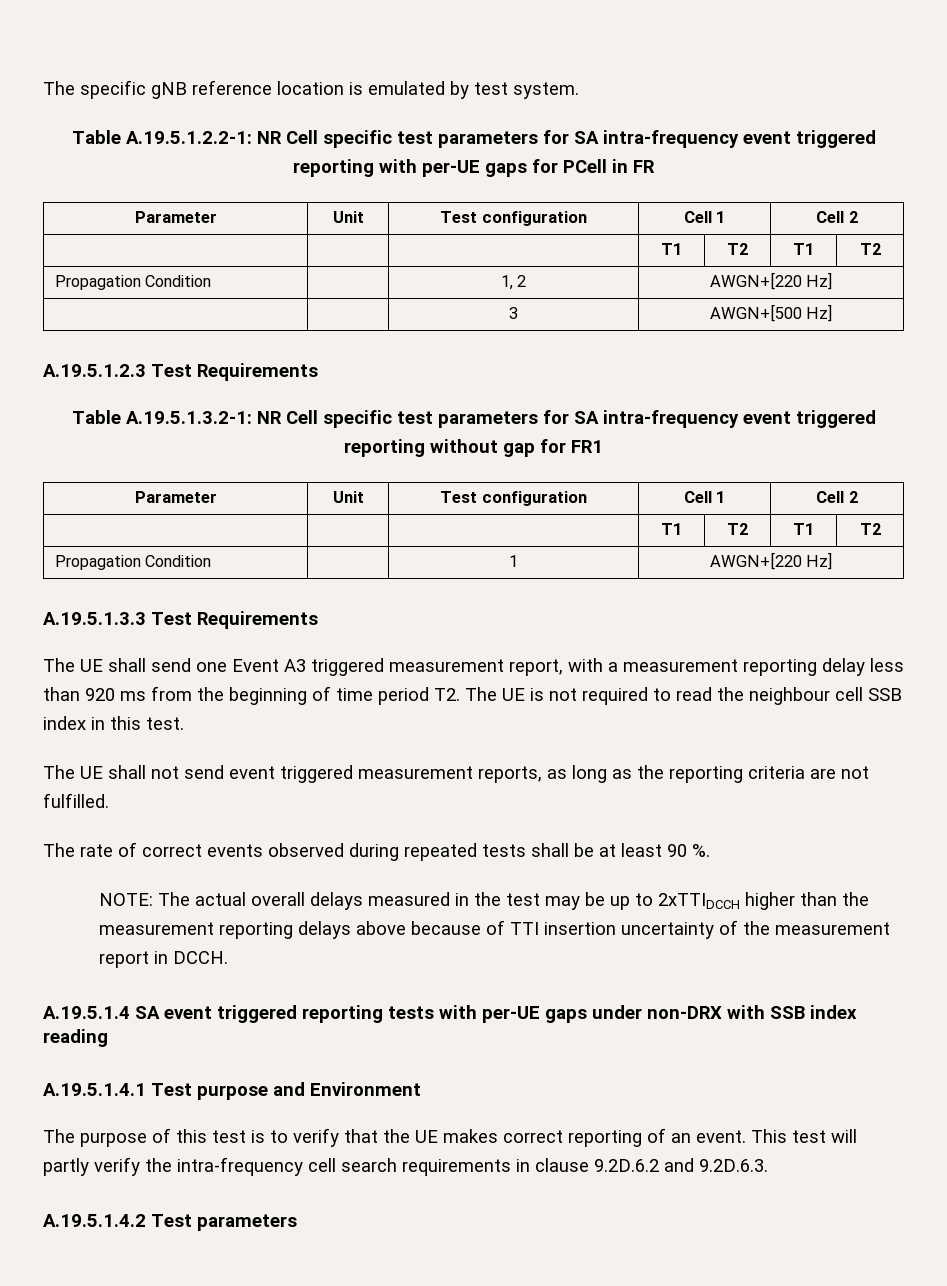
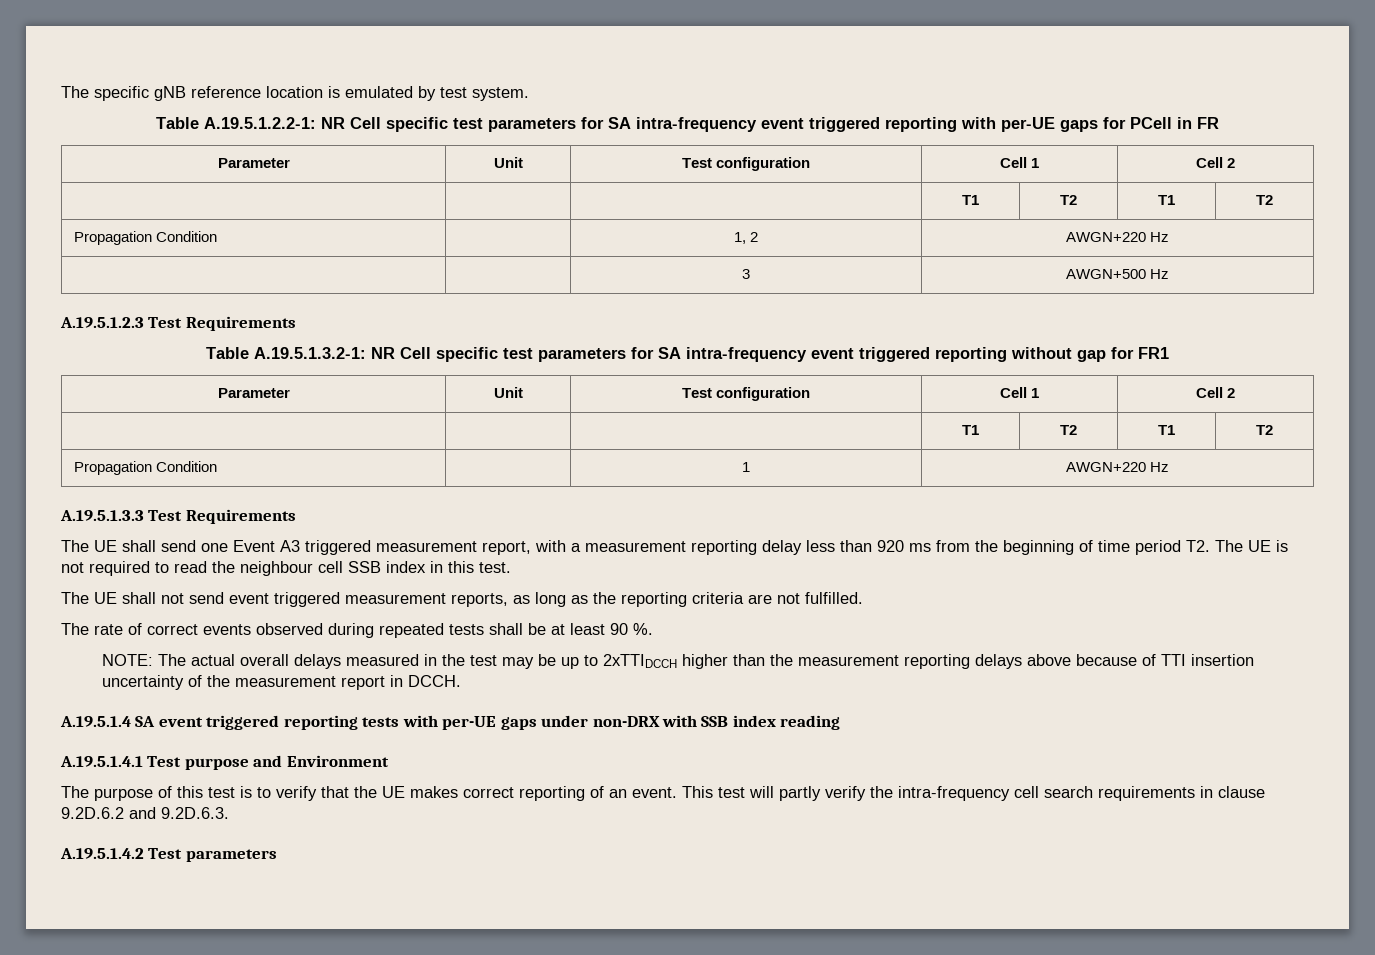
- Propagation Condition | | 1, 2 | AWGN+[220 Hz]
+ Propagation Condition | | 1, 2 | AWGN+220 Hz
- | | 3 | AWGN+[500 Hz]
+ | | 3 | AWGN+500 Hz
- Propagation Condition | | 1 | AWGN+[220 Hz]
+ Propagation Condition | | 1 | AWGN+220 Hz

